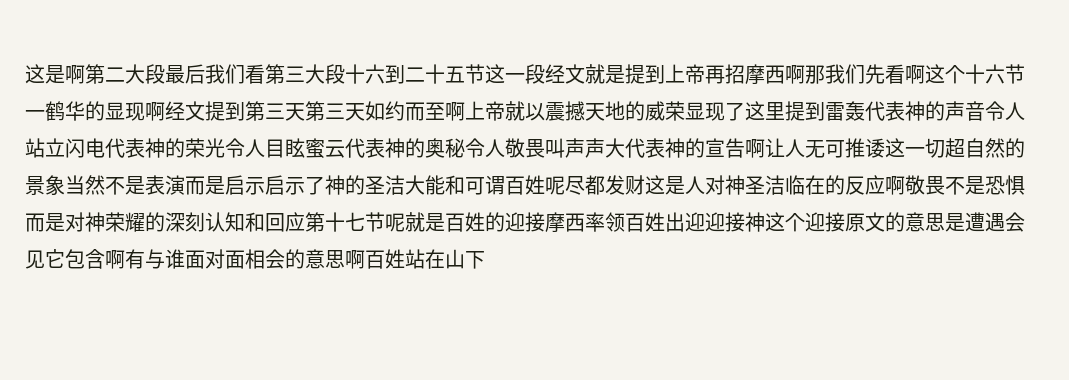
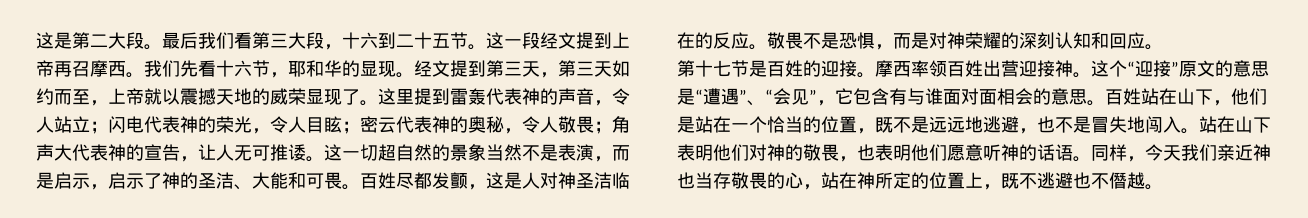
- 这是啊第二大段最后我们看第三大段十六到二十五节这一段经文就是提到上帝再招摩西啊那我们先看啊这个十六节一鹤华的显现啊经文提到第三天第三天如约而至啊上帝就以震撼天地的威荣显现了这里提到雷轰代表神的声音令人站立闪电代表神的荣光令人目眩蜜云代表神的奥秘令人敬畏叫声声大代表神的宣告啊让人无可推诿这一切超自然的景象当然不是表演而是启示启示了神的圣洁大能和可谓百姓呢尽都发财这是人对神圣洁临在的反应啊敬畏不是恐惧而是对神荣耀的深刻认知和回应第十七节呢就是百姓的迎接摩西率领百姓出迎迎接神这个迎接原文的意思是遭遇会见它包含啊有与谁面对面相会的意思啊百姓站在山下
+ 这是第二大段。最后我们看第三大段，十六到二十五节。这一段经文提到上帝再召摩西。我们先看十六节，耶和华的显现。经文提到第三天，第三天如约而至，上帝就以震撼天地的威荣显现了。这里提到雷轰代表神的声音，令人站立；闪电代表神的荣光，令人目眩；密云代表神的奥秘，令人敬畏；角声大代表神的宣告，让人无可推诿。这一切超自然的景象当然不是表演，而是启示，启示了神的圣洁、大能和可畏。百姓尽都发颤，这是人对神圣洁临在的反应。敬畏不是恐惧，而是对神荣耀的深刻认知和回应。
+ 第十七节是百姓的迎接。摩西率领百姓出营迎接神。这个“迎接”原文的意思是“遭遇”、“会见”，它包含有与谁面对面相会的意思。百姓站在山下，他们是站在一个恰当的位置，既不是远远地逃避，也不是冒失地闯入。站在山下表明他们对神的敬畏，也表明他们愿意听神的话语。同样，今天我们亲近神也当存敬畏的心，站在神所定的位置上，既不逃避也不僭越。

